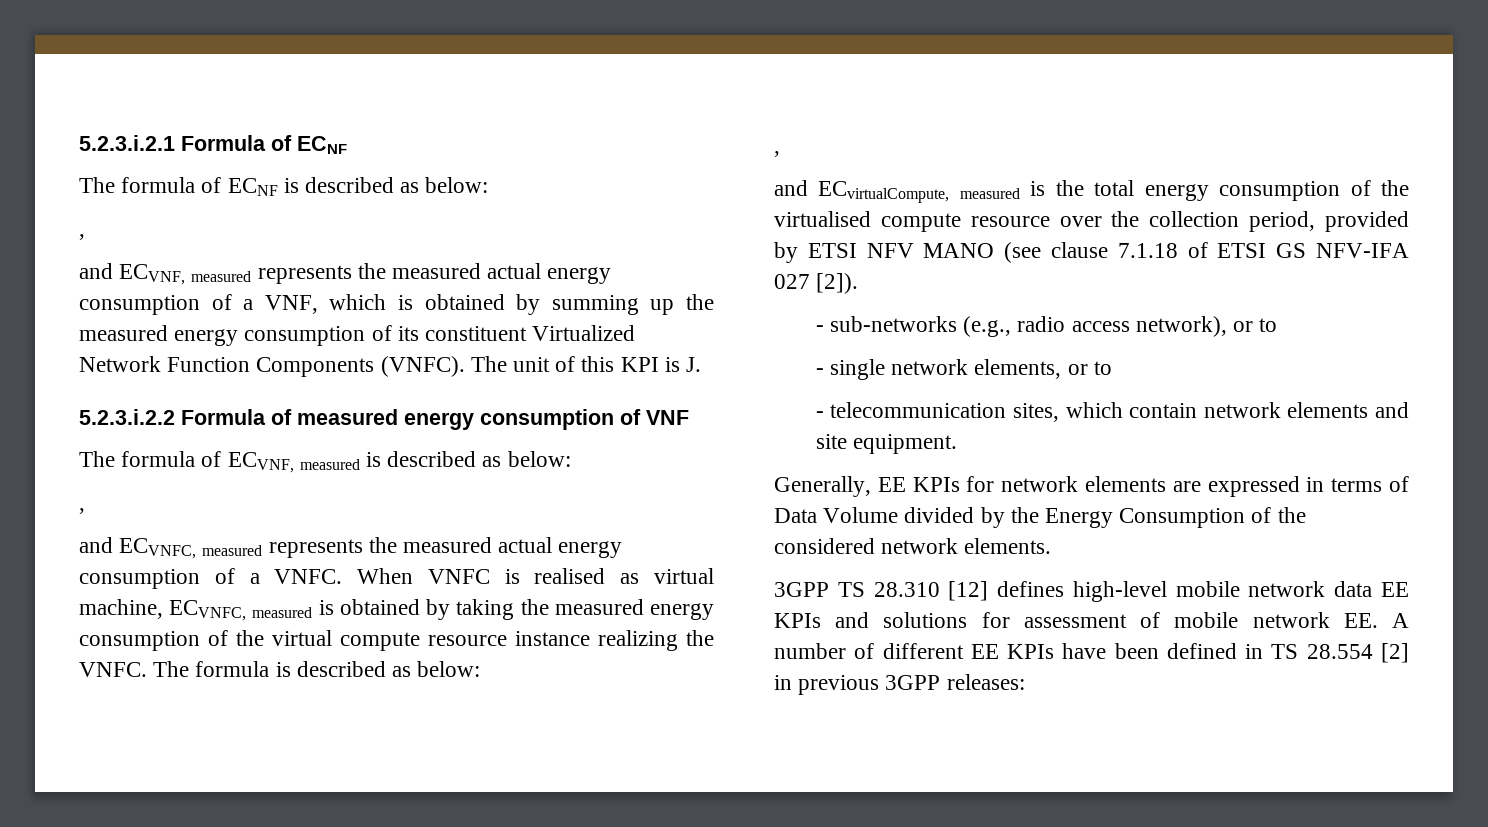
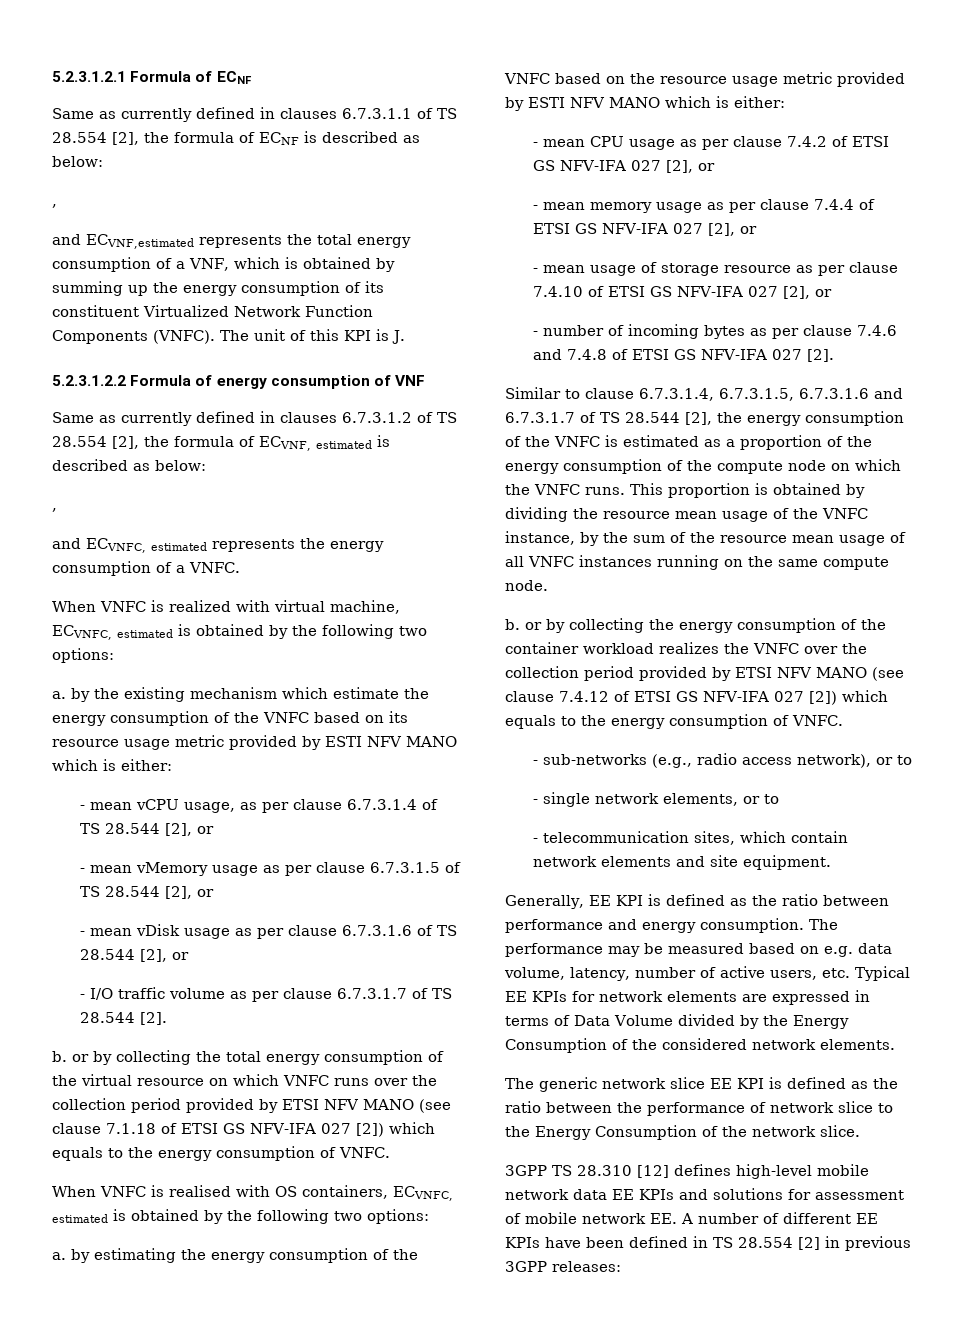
- 5.2.3.i.2.1 Formula of ECNF
+ 5.2.3.1.2.1 Formula of ECNF
- The formula of ECNF is described as below:
+ Same as currently defined in clauses 6.7.3.1.1 of TS 28.554 [2], the formula of ECNF is described as below:
- and ECVNF, measured represents the measured actual energy consumption of a VNF, which is obtained by summing up the measured energy consumption of its constituent Virtualized Network Function Components (VNFC).
+ and ECVNF,estimated represents the total energy consumption of a VNF, which is obtained by summing up the energy consumption of its constituent Virtualized Network Function Components (VNFC).
- 5.2.3.i.2.2 Formula of measured energy consumption of VNF
+ 5.2.3.1.2.2 Formula of energy consumption of VNF
- The formula of ECVNF, measured is described as below:
+ Same as currently defined in clauses 6.7.3.1.2 of TS 28.554 [2], the formula of ECVNF, estimated is described as below:
- and ECVNFC, measured represents the measured actual energy consumption of a VNFC. When VNFC is realised as virtual machine, ECVNFC, measured is obtained by taking the measured energy consumption of the virtual compute resource instance realizing the VNFC. The formula is described as below:
- ,
- and ECvirtualCompute, measured is the total energy consumption of the virtualised compute resource over the collection period, provided by ETSI NFV MANO (see clause 7.1.18 of ETSI GS NFV-IFA 027 [2]).
+ and ECVNFC, estimated represents the energy consumption of a VNFC.
+ When VNFC is realized with virtual machine, ECVNFC, estimated is obtained by the following two options:
+ a. by the existing mechanism which estimate the energy consumption of the VNFC based on its resource usage metric provided by ESTI NFV MANO which is either:
+ - mean vCPU usage, as per clause 6.7.3.1.4 of TS 28.544 [2], or
+ - mean vMemory usage as per clause 6.7.3.1.5 of TS 28.544 [2], or
+ - mean vDisk usage as per clause 6.7.3.1.6 of TS 28.544 [2], or
+ - I/O traffic volume as per clause 6.7.3.1.7 of TS 28.544 [2].
+ b. or by collecting the total energy consumption of the virtual resource on which VNFC runs over the collection period provided by ETSI NFV MANO (see clause 7.1.18 of ETSI GS NFV-IFA 027 [2]) which equals to the energy consumption of VNFC.
+ When VNFC is realised with OS containers, ECVNFC, estimated is obtained by the following two options:
+ a. by estimating the energy consumption of the VNFC based on the resource usage metric provided by ESTI NFV MANO which is either:
+ - mean CPU usage as per clause 7.4.2 of ETSI GS NFV-IFA 027 [2], or
+ - mean memory usage as per clause 7.4.4 of ETSI GS NFV-IFA 027 [2], or
+ - mean usage of storage resource as per clause 7.4.10 of ETSI GS NFV-IFA 027 [2], or
+ - number of incoming bytes as per clause 7.4.6 and 7.4.8 of ETSI GS NFV-IFA 027 [2].
+ Similar to clause 6.7.3.1.4, 6.7.3.1.5, 6.7.3.1.6 and 6.7.3.1.7 of TS 28.544 [2], the energy consumption of the VNFC is estimated as a proportion of the energy consumption of the compute node on which the VNFC runs. This proportion is obtained by dividing the resource mean usage of the VNFC instance, by the sum of the resource mean usage of all VNFC instances running on the same compute node.
+ b. or by collecting the energy consumption of the container workload realizes the VNFC over the collection period provided by ETSI NFV MANO (see clause 7.4.12 of ETSI GS NFV-IFA 027 [2]) which equals to the energy consumption of VNFC.
- Generally, EE KPIs for network elements are expressed in terms of Data Volume divided by the Energy Consumption of the considered network elements.
+ Generally, EE KPI is defined as the ratio between performance and energy consumption. The performance may be measured based on e.g. data volume, latency, number of active users, etc. Typical EE KPIs for network elements are expressed in terms of Data Volume divided by the Energy Consumption of the considered network elements.
+ The generic network slice EE KPI is defined as the ratio between the performance of network slice to the Energy Consumption of the network slice.

